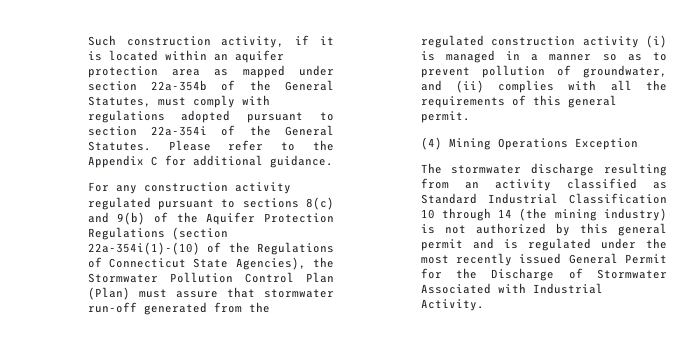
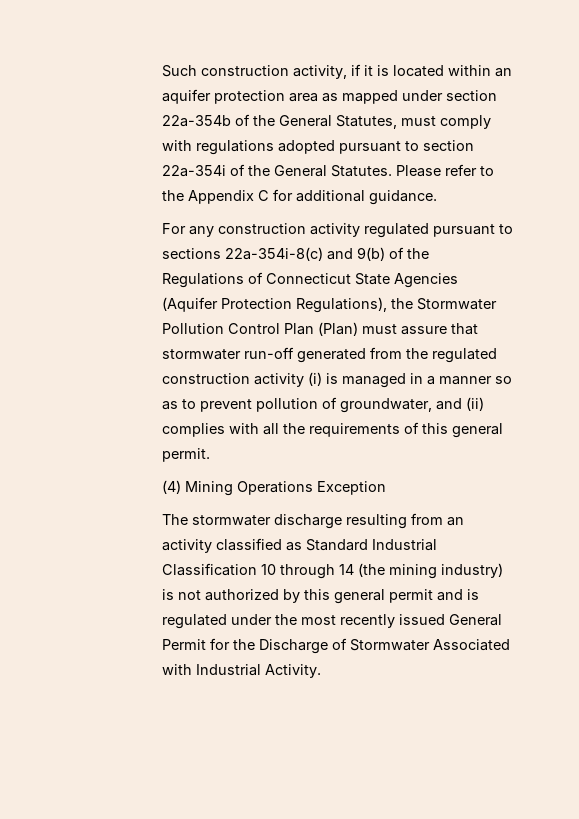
- For any construction activity regulated pursuant to sections 8(c) and 9(b) of the Aquifer Protection Regulations (section 22a-354i(1)-(10) of the Regulations of Connecticut State Agencies), the Stormwater Pollution Control Plan (Plan) must assure that stormwater run-off generated from the regulated construction activity (i) is managed in a manner so as to prevent pollution of groundwater, and (ii) complies with all the requirements of this general permit.
+ For any construction activity regulated pursuant to sections 22a-354i-8(c) and 9(b) of the Regulations of Connecticut State Agencies (Aquifer Protection Regulations), the Stormwater Pollution Control Plan (Plan) must assure that stormwater run-off generated from the regulated construction activity (i) is managed in a manner so as to prevent pollution of groundwater, and (ii) complies with all the requirements of this general permit.

